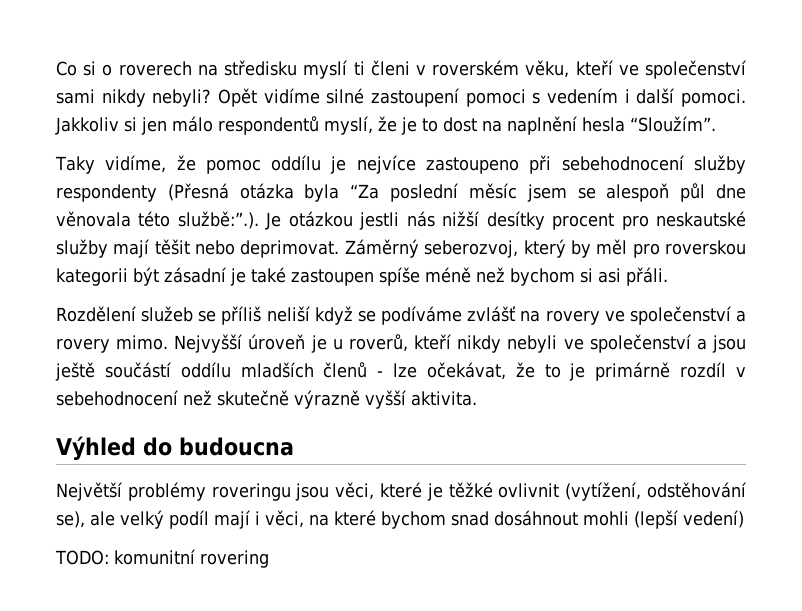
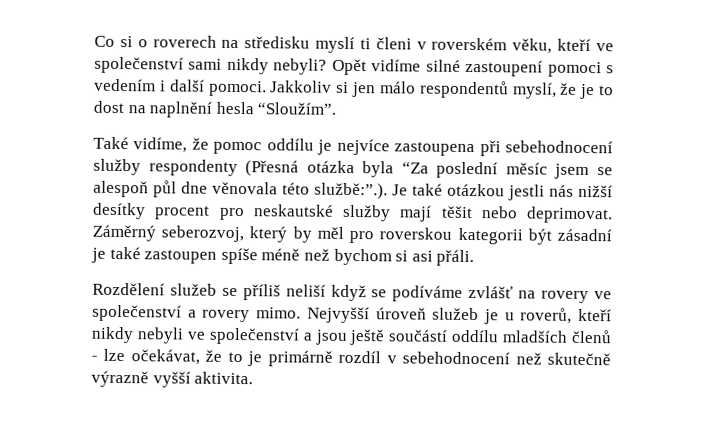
- Taky vidíme, že pomoc oddílu je nejvíce zastoupeno při sebehodnocení služby respondenty (Přesná otázka byla “Za poslední měsíc jsem se alespoň půl dne věnovala této službě:”.). Je otázkou jestli nás nižší desítky procent pro neskautské služby mají těšit nebo deprimovat.
+ Také vidíme, že pomoc oddílu je nejvíce zastoupena při sebehodnocení služby respondenty (Přesná otázka byla “Za poslední měsíc jsem se alespoň půl dne věnovala této službě:”.). Je také otázkou jestli nás nižší desítky procent pro neskautské služby mají těšit nebo deprimovat.
- Nejvyšší úroveň je u roverů, kteří nikdy nebyli ve společenství a jsou ještě součástí oddílu mladších členů - lze očekávat, že to je primárně rozdíl v sebehodnocení než skutečně výrazně vyšší aktivita.
+ Nejvyšší úroveň služeb je u roverů, kteří nikdy nebyli ve společenství a jsou ještě součástí oddílu mladších členů - lze očekávat, že to je primárně rozdíl v sebehodnocení než skutečně výrazně vyšší aktivita.
- Výhled do budoucna
- Největší problémy roveringu jsou věci, které je těžké ovlivnit (vytížení, odstěhování se), ale velký podíl mají i věci, na které bychom snad dosáhnout mohli (lepší vedení)
- TODO: komunitní rovering

